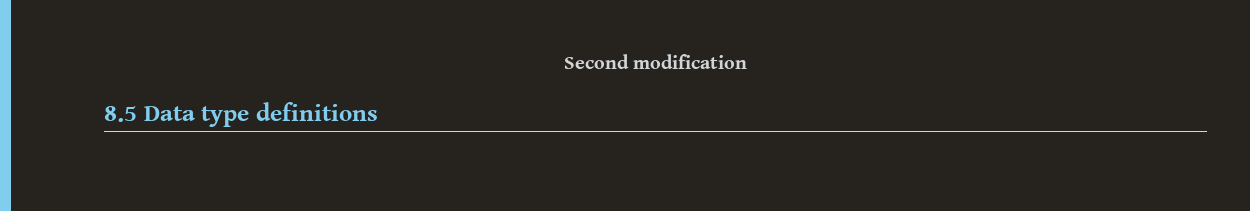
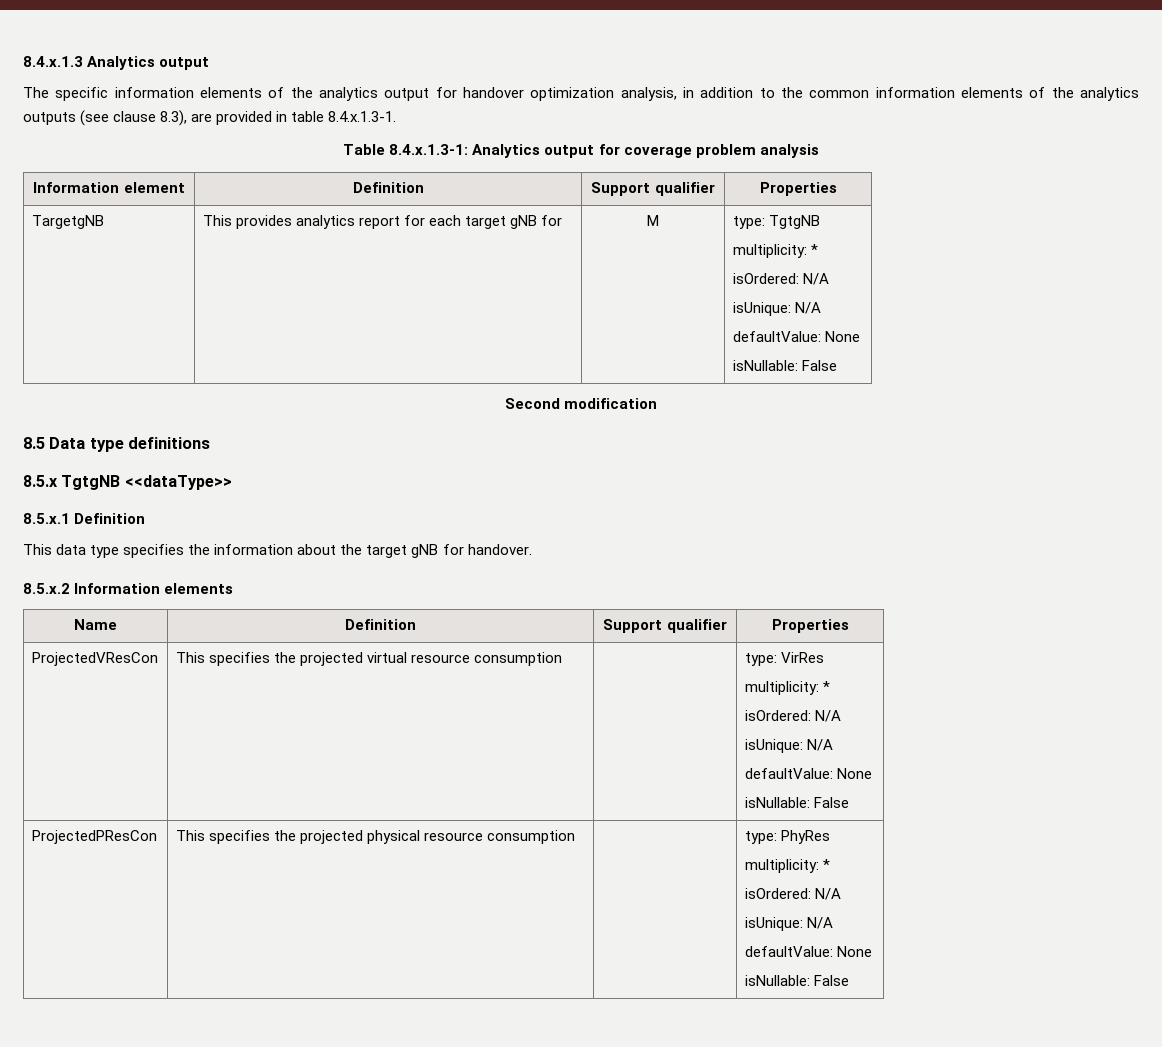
+ 8.4.x.1.3 Analytics output
+ The specific information elements of the analytics output for handover optimization analysis, in addition to the common information elements of the analytics outputs (see clause 8.3), are provided in table 8.4.x.1.3-1.
+ Table 8.4.x.1.3-1: Analytics output for coverage problem analysis
+ Information element | Definition | Support qualifier | Properties
+ TargetgNB | This provides analytics report for each target gNB for | M | type: TgtgNB
+ multiplicity: *
+ isOrdered: N/A
+ isUnique: N/A
+ defaultValue: None
+ isNullable: False
+ 8.5.x TgtgNB <<dataType>>
+ 8.5.x.1 Definition
+ This data type specifies the information about the target gNB for handover.
+ 8.5.x.2 Information elements
+ Name | Definition | Support qualifier | Properties
+ ProjectedVResCon | This specifies the projected virtual resource consumption | | type: VirRes
+ multiplicity: *
+ isOrdered: N/A
+ isUnique: N/A
+ defaultValue: None
+ isNullable: False
+ ProjectedPResCon | This specifies the projected physical resource consumption | | type: PhyRes
+ multiplicity: *
+ isOrdered: N/A
+ isUnique: N/A
+ defaultValue: None
+ isNullable: False

